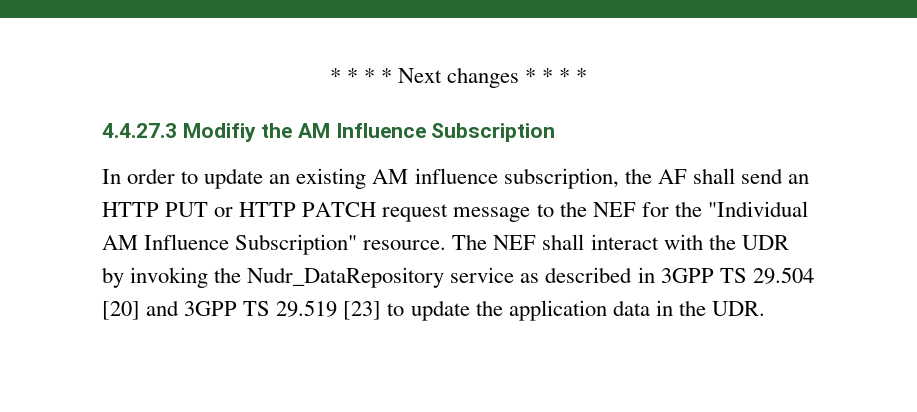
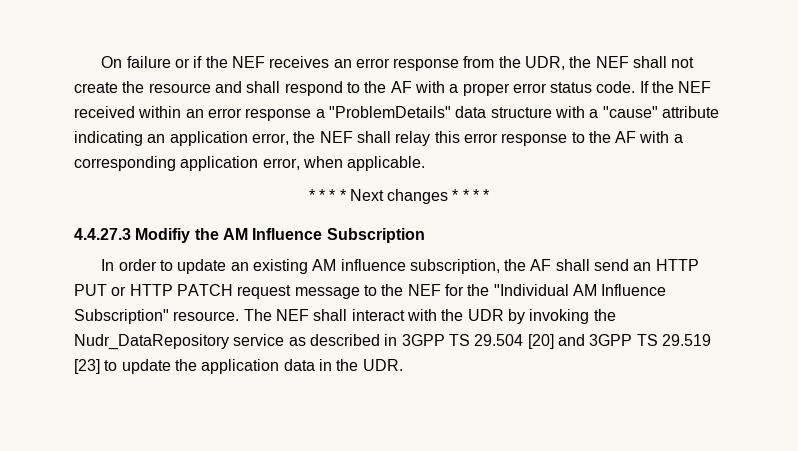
+ On failure or if the NEF receives an error response from the UDR, the NEF shall not create the resource and shall respond to the AF with a proper error status code. If the NEF received within an error response a "ProblemDetails" data structure with a "cause" attribute indicating an application error, the NEF shall relay this error response to the AF with a corresponding application error, when applicable.

